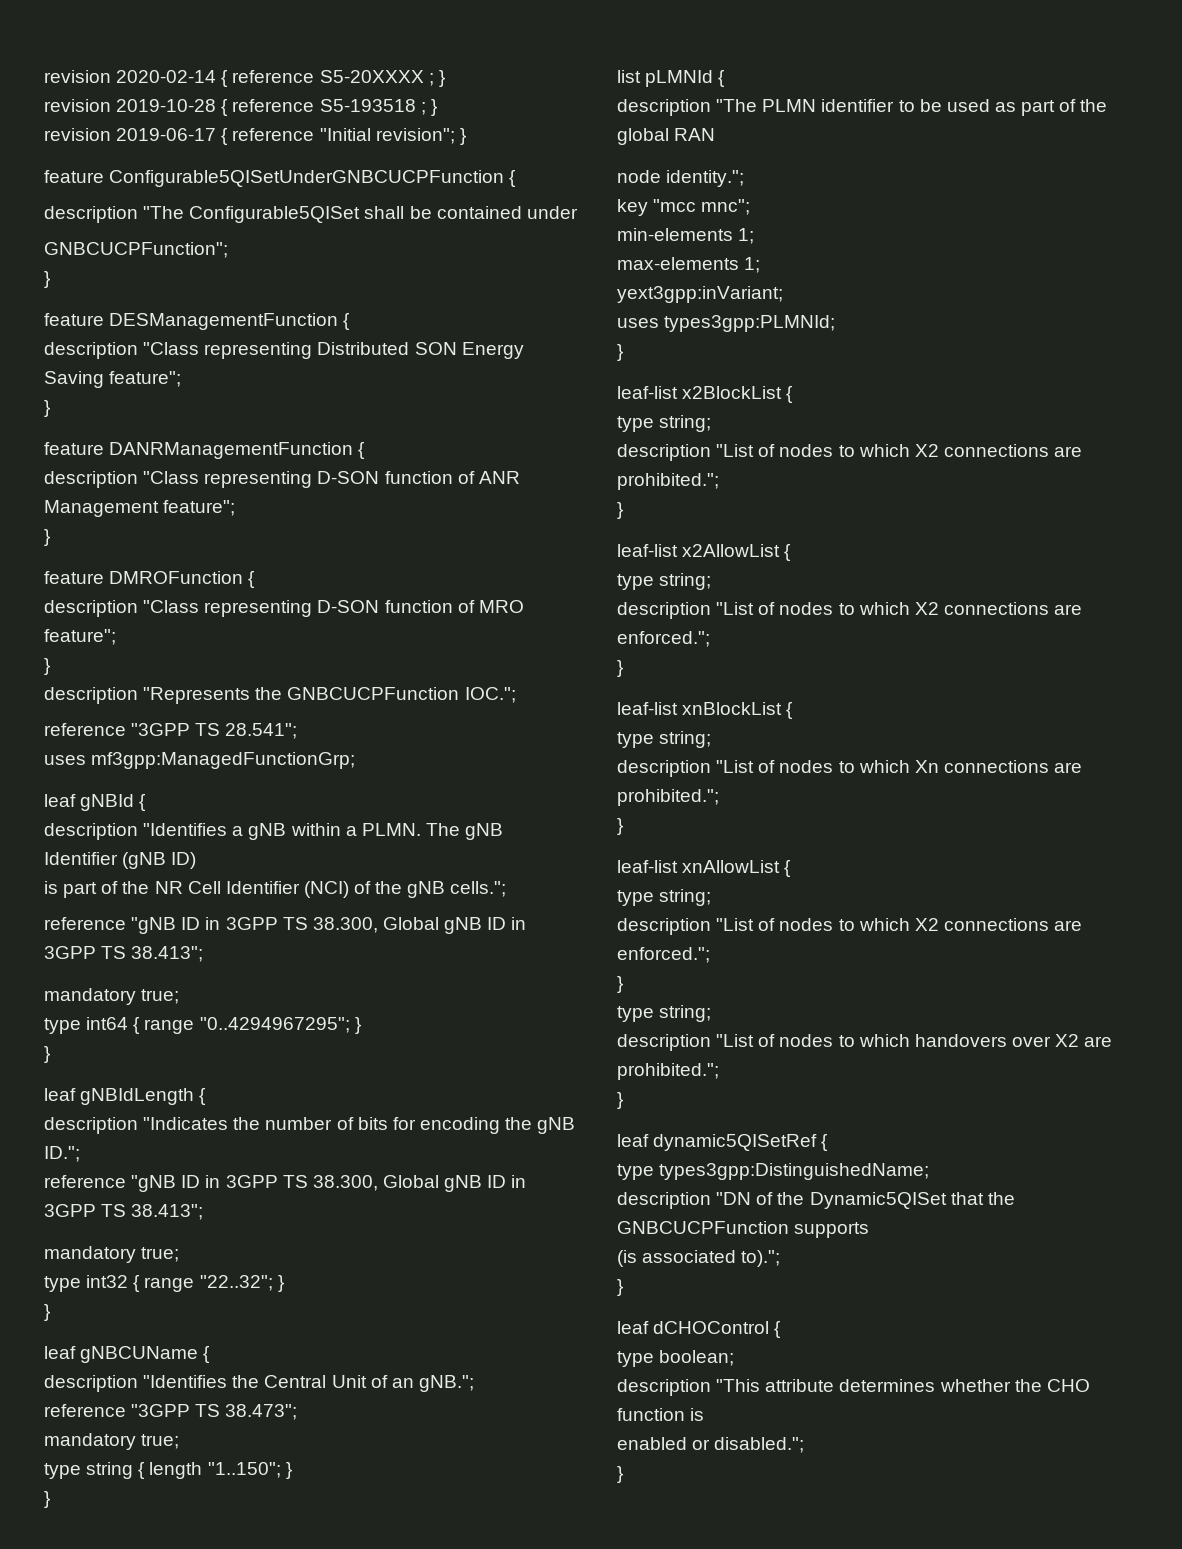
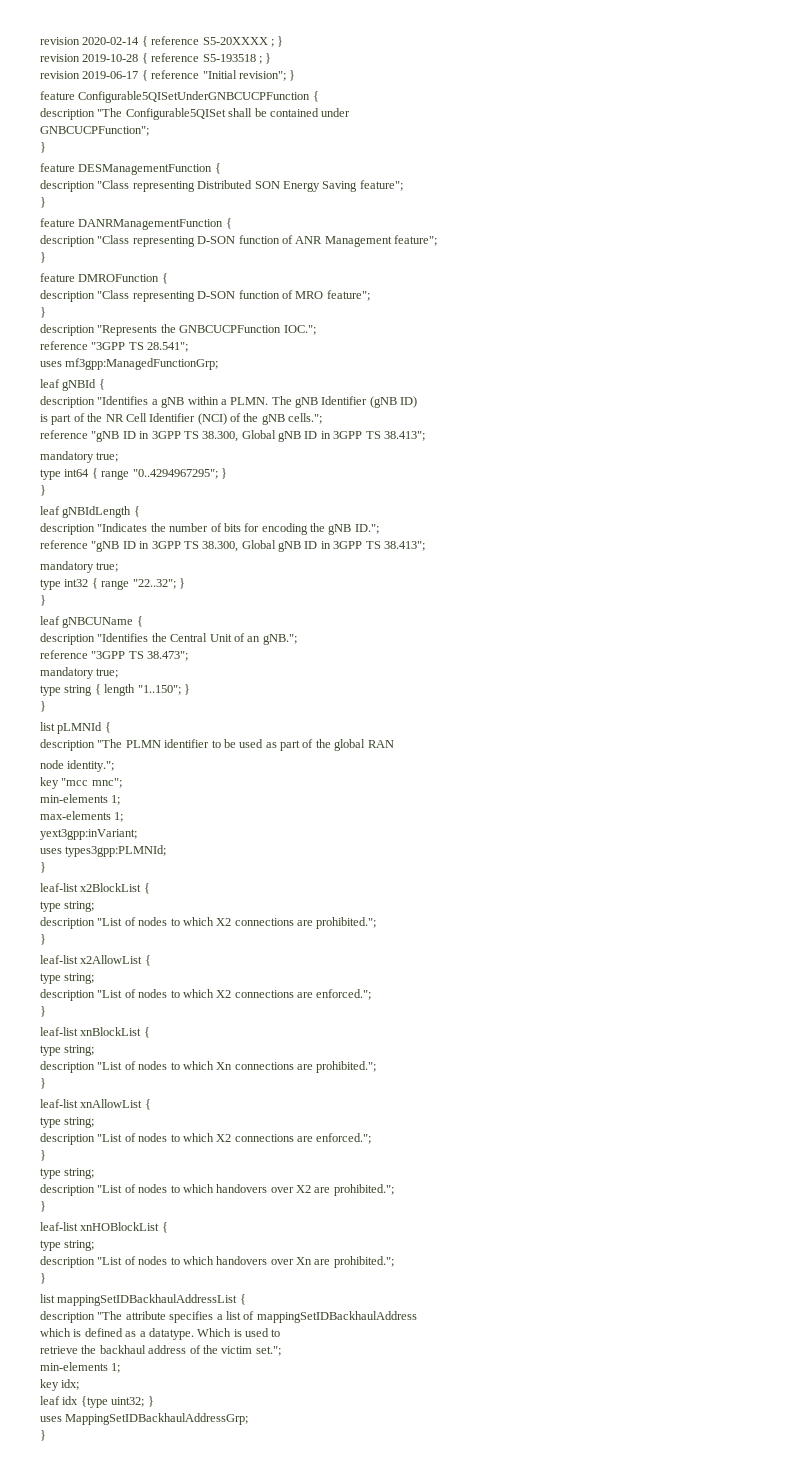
- leaf dynamic5QISetRef {
- type types3gpp:DistinguishedName;
- description "DN of the Dynamic5QISet that the GNBCUCPFunction supports
- (is associated to).";
+ leaf-list xnHOBlockList {
+ type string;
+ description "List of nodes to which handovers over Xn are prohibited.";
  }
- leaf dCHOControl {
- type boolean;
- description "This attribute determines whether the CHO function is
- enabled or disabled.";
+ list mappingSetIDBackhaulAddressList {
+ description "The attribute specifies a list of mappingSetIDBackhaulAddress
+ which is defined as a datatype. Which is used to
+ retrieve the backhaul address of the victim set.";
+ min-elements 1;
+ key idx;
+ leaf idx {type uint32; }
+ uses MappingSetIDBackhaulAddressGrp;

